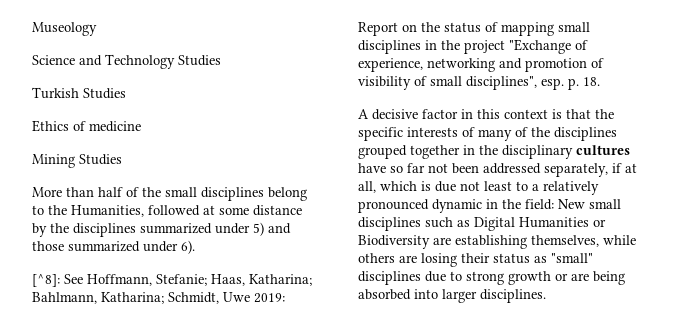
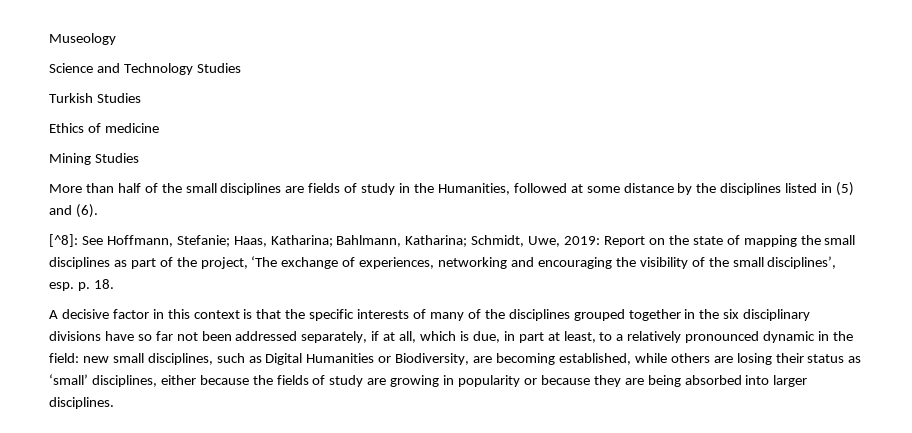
- More than half of the small disciplines belong to the Humanities, followed at some distance by the disciplines summarized under 5) and those summarized under 6).
+ More than half of the small disciplines are fields of study in the Humanities, followed at some distance by the disciplines listed in (5) and (6).
- [^8]: See Hoffmann, Stefanie; Haas, Katharina; Bahlmann, Katharina; Schmidt, Uwe 2019: Report on the status of mapping small disciplines in the project "Exchange of experience, networking and promotion of visibility of small disciplines", esp. p. 18.
+ [^8]: See Hoffmann, Stefanie; Haas, Katharina; Bahlmann, Katharina; Schmidt, Uwe, 2019: Report on the state of mapping the small disciplines as part of the project, ‘The exchange of experiences, networking and encouraging the visibility of the small disciplines’, esp. p. 18.
- A decisive factor in this context is that the specific interests of many of the disciplines grouped together in the disciplinary cultures have so far not been addressed separately, if at all, which is due not least to a relatively pronounced dynamic in the field: New small disciplines such as Digital Humanities or Biodiversity are establishing themselves, while others are losing their status as "small" disciplines due to strong growth or are being absorbed into larger disciplines.
+ A decisive factor in this context is that the specific interests of many of the disciplines grouped together in the six disciplinary divisions have so far not been addressed separately, if at all, which is due, in part at least, to a relatively pronounced dynamic in the field: new small disciplines, such as Digital Humanities or Biodiversity, are becoming established, while others are losing their status as ‘small’ disciplines, either because the fields of study are growing in popularity or because they are being absorbed into larger disciplines.

